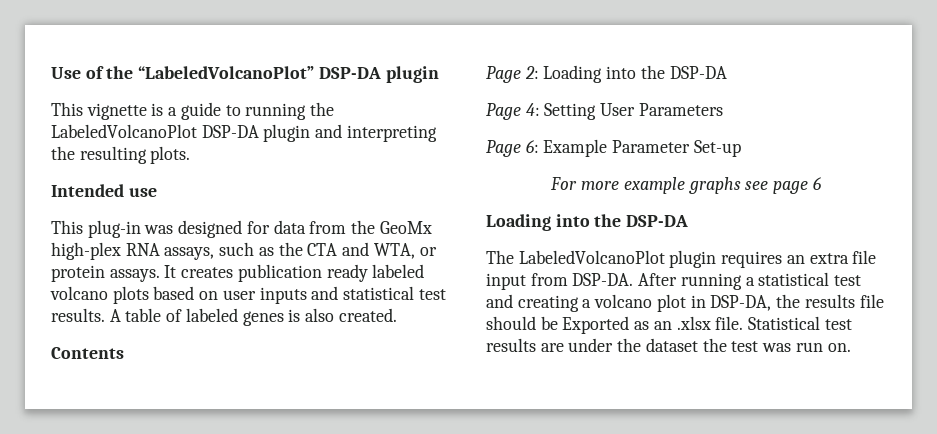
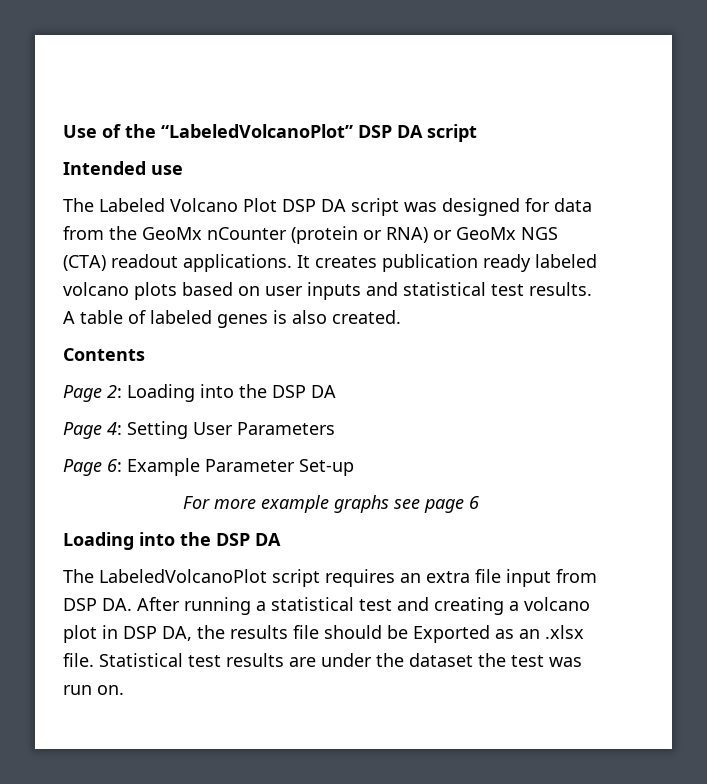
- Use of the “LabeledVolcanoPlot” DSP-DA plugin
- This vignette is a guide to running the LabeledVolcanoPlot DSP-DA plugin and interpreting the resulting plots.
+ Use of the “LabeledVolcanoPlot” DSP DA script
  Intended use
- This plug-in was designed for data from the GeoMx high-plex RNA assays, such as the CTA and WTA, or protein assays.
+ The Labeled Volcano Plot DSP DA script was designed for data from the GeoMx nCounter (protein or RNA) or GeoMx NGS (CTA) readout applications.
- Page 2: Loading into the DSP-DA
+ Page 2: Loading into the DSP DA
  For more example graphs see page 6
- Loading into the DSP-DA
+ Loading into the DSP DA
- The LabeledVolcanoPlot plugin requires an extra file input from DSP-DA. After running a statistical test and creating a volcano plot in DSP-DA, the results file should be Exported as an .xlsx file.
+ The LabeledVolcanoPlot script requires an extra file input from DSP DA. After running a statistical test and creating a volcano plot in DSP DA, the results file should be Exported as an .xlsx file.

